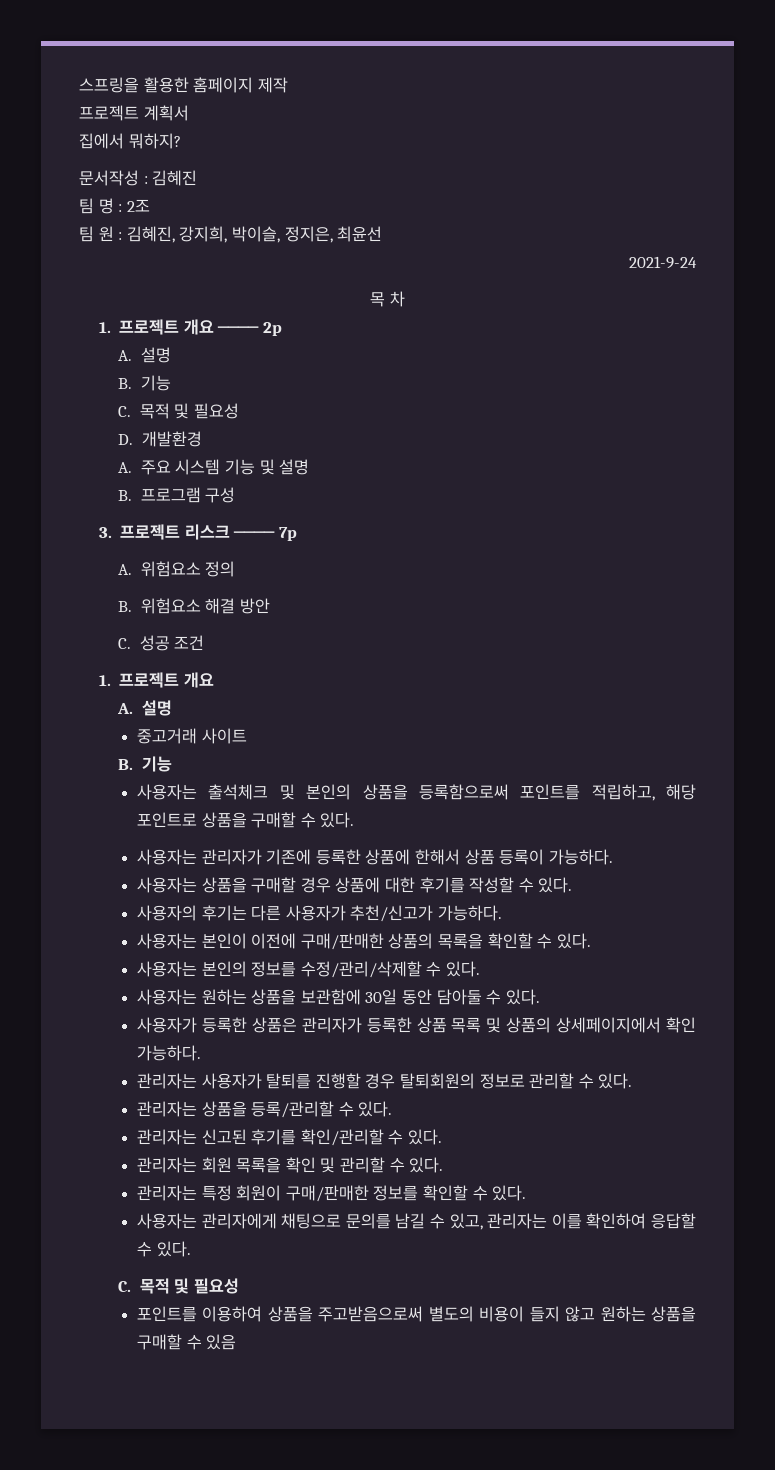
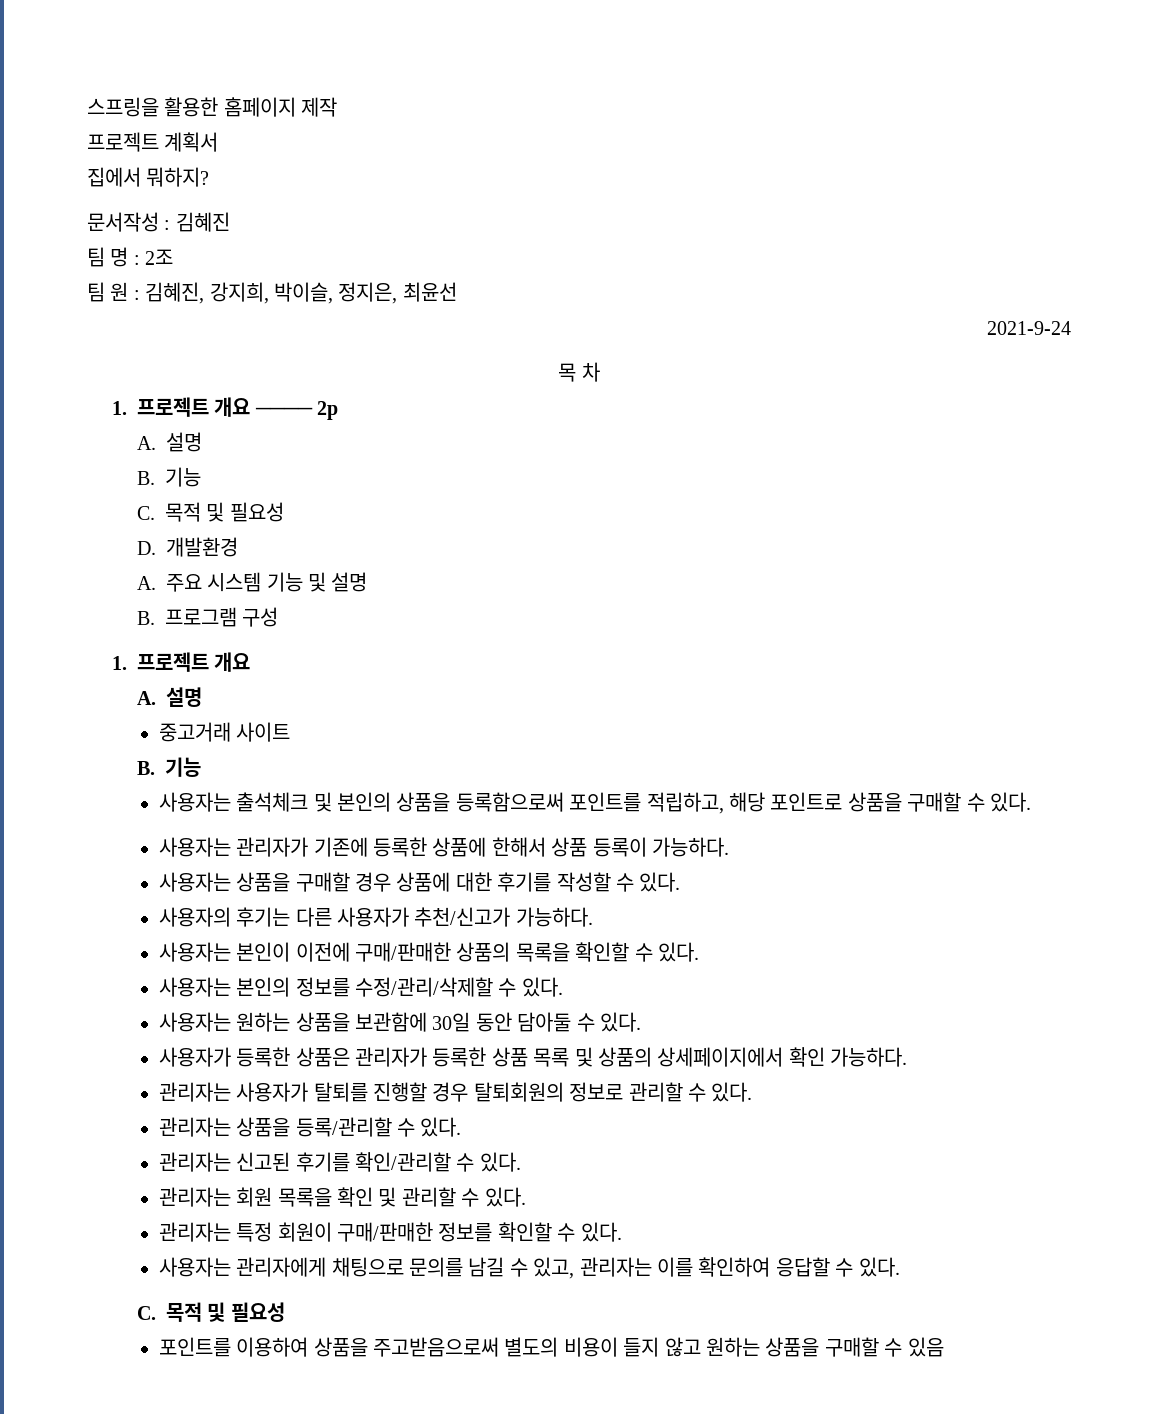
- 3. 프로젝트 리스크 ──── 7p
- A. 위험요소 정의
- B. 위험요소 해결 방안
- C. 성공 조건

